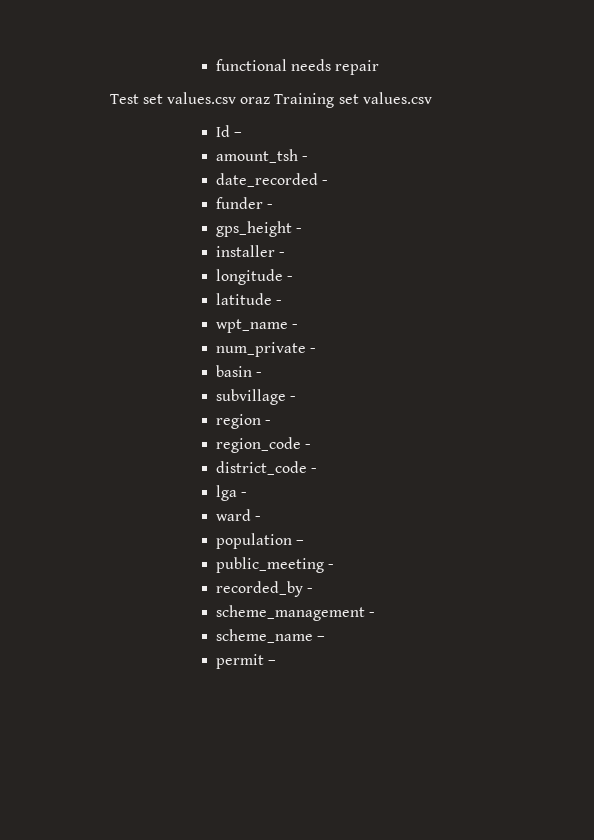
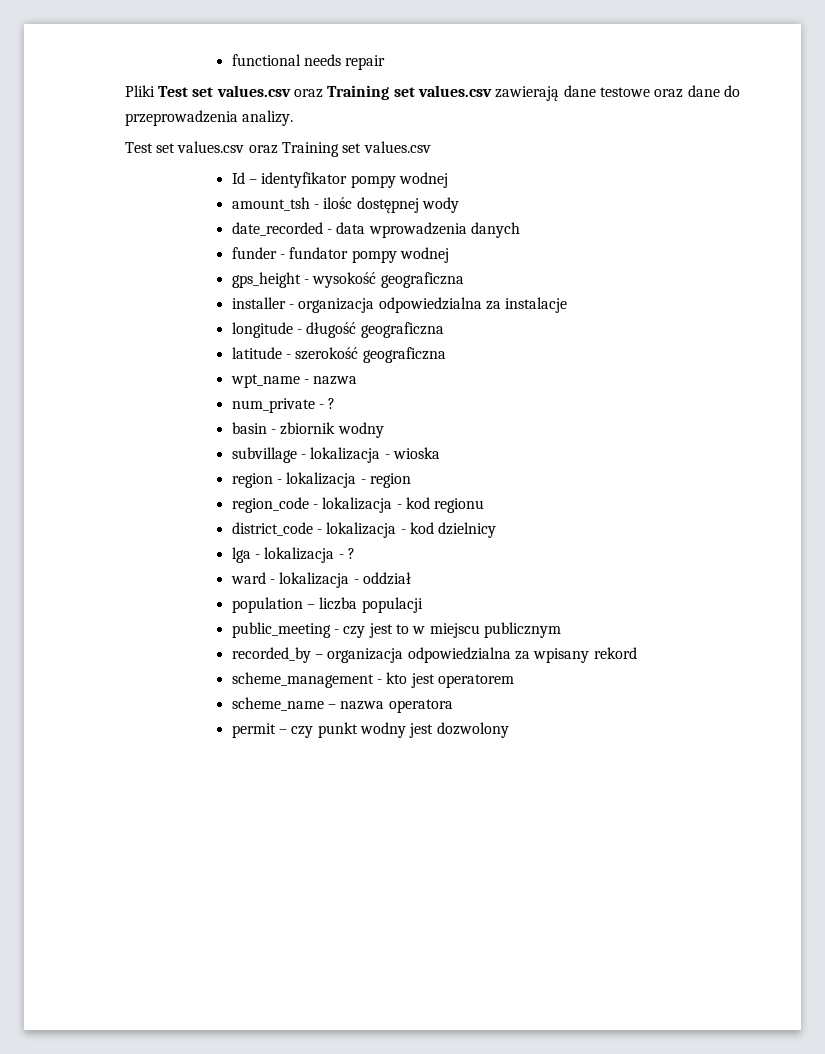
+ Pliki Test set values.csv oraz Training set values.csv zawierają dane testowe oraz dane do przeprowadzenia analizy.
- Id –
+ Id – identyfikator pompy wodnej
- amount_tsh -
+ amount_tsh - ilośc dostępnej wody
- date_recorded -
+ date_recorded - data wprowadzenia danych
- funder -
+ funder - fundator pompy wodnej
- gps_height -
+ gps_height - wysokość geograficzna
- installer -
+ installer - organizacja odpowiedzialna za instalacje
- longitude -
+ longitude - długość geograficzna
- latitude -
+ latitude - szerokość geograficzna
- wpt_name -
+ wpt_name - nazwa
- num_private -
+ num_private - ?
- basin -
+ basin - zbiornik wodny
- subvillage -
+ subvillage - lokalizacja - wioska
- region -
+ region - lokalizacja - region
- region_code -
- district_code -
+ region_code - lokalizacja - kod regionu
+ district_code - lokalizacja - kod dzielnicy
- lga -
+ lga - lokalizacja - ?
- ward -
+ ward - lokalizacja - oddział
- population –
+ population – liczba populacji
- public_meeting -
- recorded_by -
+ public_meeting - czy jest to w miejscu publicznym
+ recorded_by – organizacja odpowiedzialna za wpisany rekord
- scheme_management -
+ scheme_management - kto jest operatorem
- scheme_name –
+ scheme_name – nazwa operatora
- permit –
+ permit – czy punkt wodny jest dozwolony

